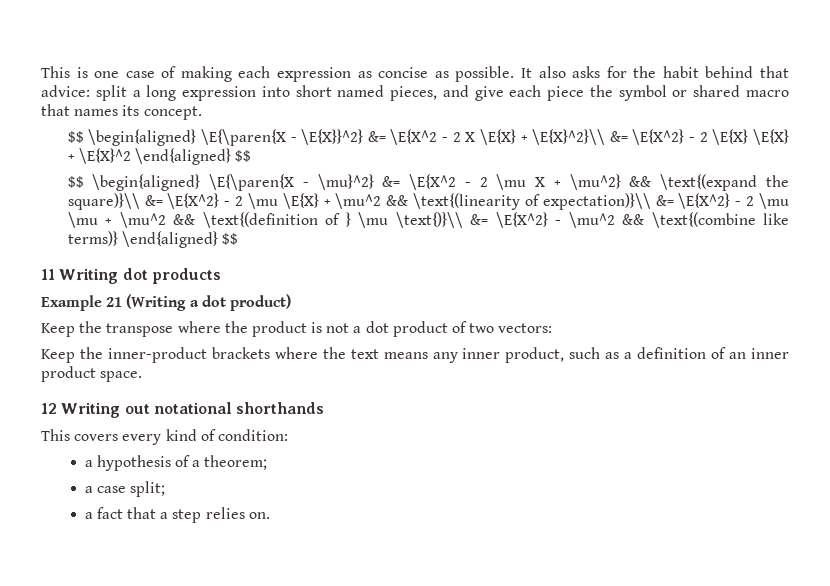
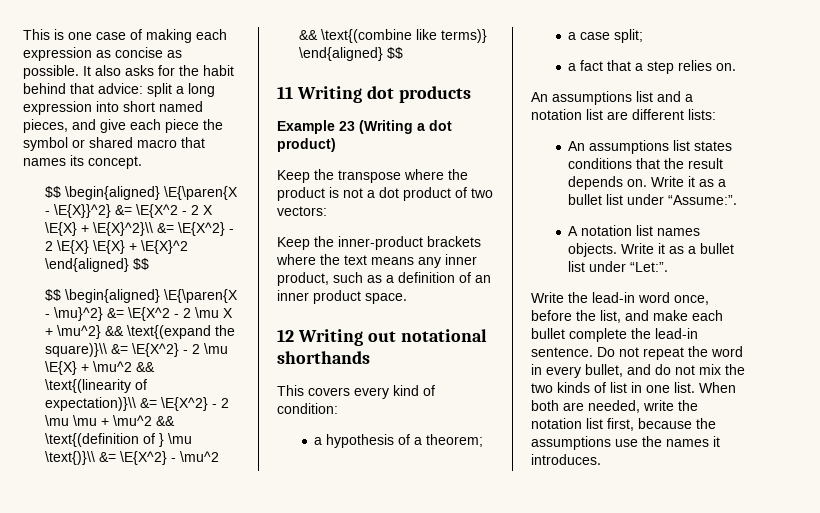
- Example 21 (Writing a dot product)
+ Example 23 (Writing a dot product)
+ An assumptions list and a notation list are different lists:
+ An assumptions list states conditions that the result depends on. Write it as a bullet list under “Assume:”.
+ A notation list names objects. Write it as a bullet list under “Let:”.
+ Write the lead-in word once, before the list, and make each bullet complete the lead-in sentence. Do not repeat the word in every bullet, and do not mix the two kinds of list in one list. When both are needed, write the notation list first, because the assumptions use the names it introduces.

